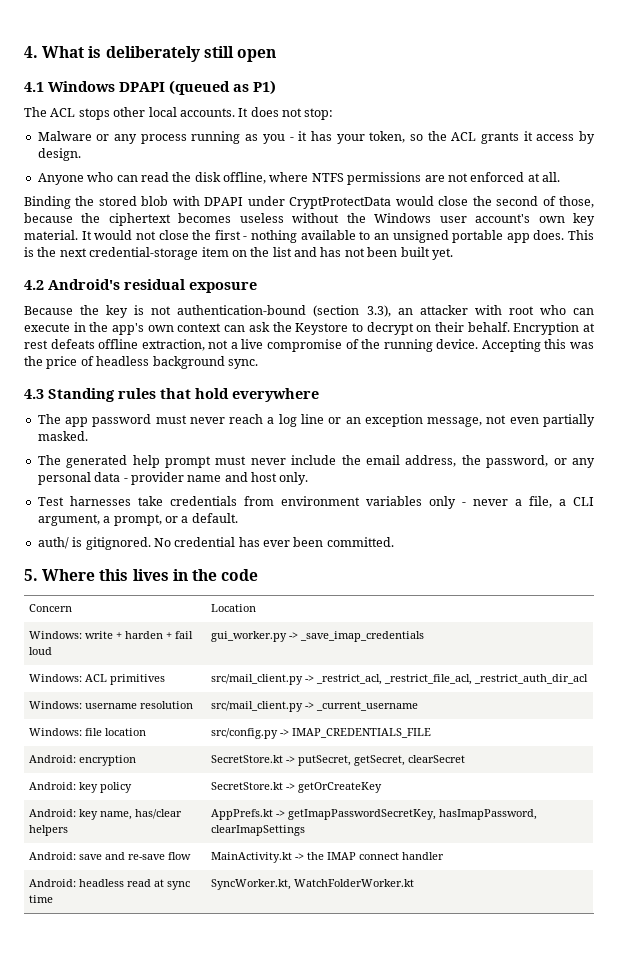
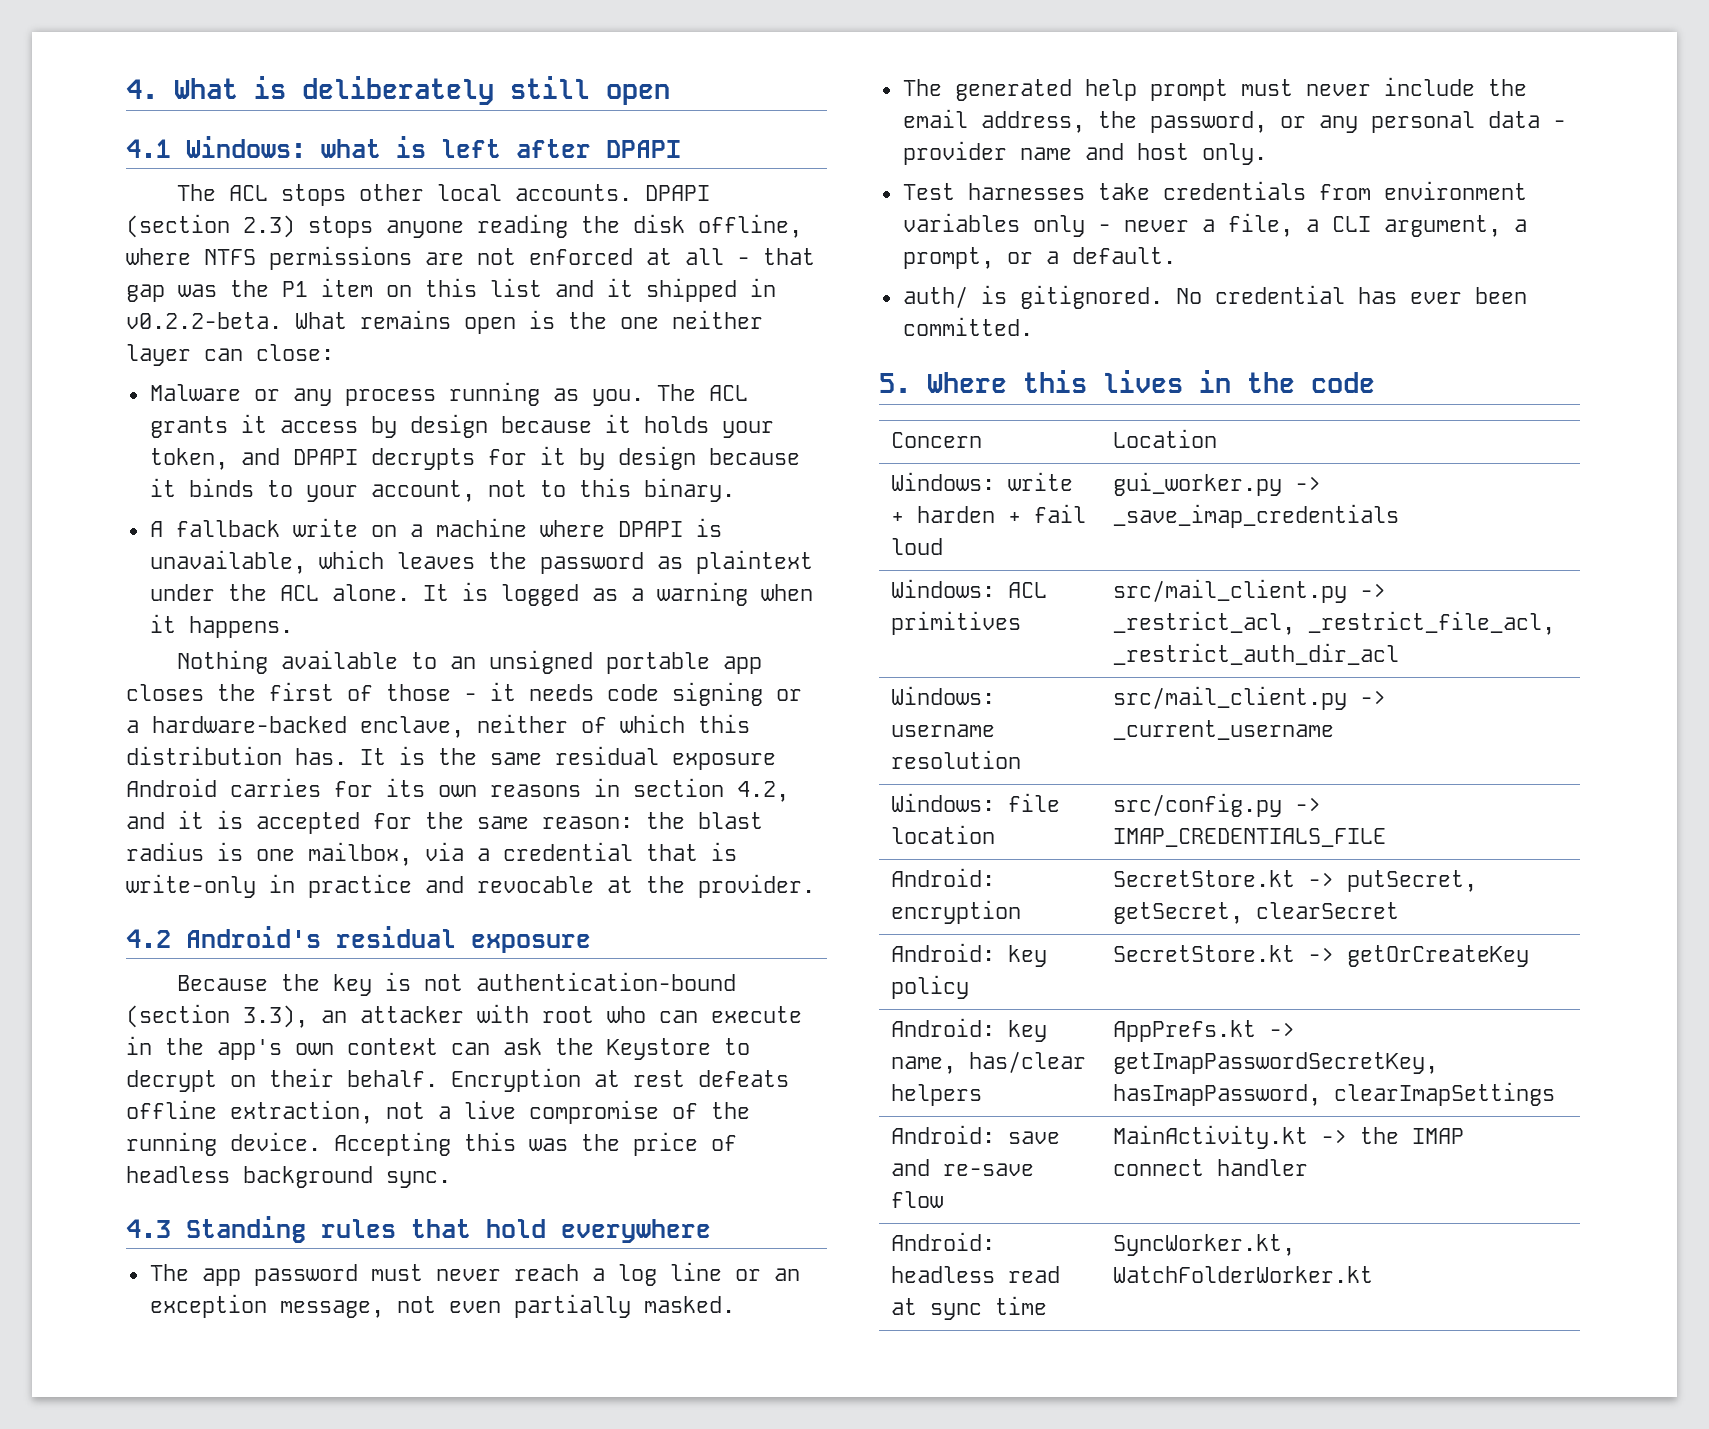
- 4.1 Windows DPAPI (queued as P1)
+ 4.1 Windows: what is left after DPAPI
- It does not stop:
- Malware or any process running as you - it has your token, so the ACL grants it access by design.
- Anyone who can read the disk offline, where NTFS permissions are not enforced at all.
- Binding the stored blob with DPAPI under CryptProtectData would close the second of those, because the ciphertext becomes useless without the Windows user account's own key material. It would not close the first - nothing available to an unsigned portable app does. This is the next credential-storage item on the list and has not been built yet.
+ DPAPI (section 2.3) stops anyone reading the disk offline, where NTFS permissions are not enforced at all - that gap was the P1 item on this list and it shipped in v0.2.2-beta. What remains open is the one neither layer can close:
+ Malware or any process running as you. The ACL grants it access by design because it holds your token, and DPAPI decrypts for it by design because it binds to your account, not to this binary.
+ A fallback write on a machine where DPAPI is unavailable, which leaves the password as plaintext under the ACL alone. It is logged as a warning when it happens.
+ Nothing available to an unsigned portable app closes the first of those - it needs code signing or a hardware-backed enclave, neither of which this distribution has. It is the same residual exposure Android carries for its own reasons in section 4.2, and it is accepted for the same reason: the blast radius is one mailbox, via a credential that is write-only in practice and revocable at the provider.

